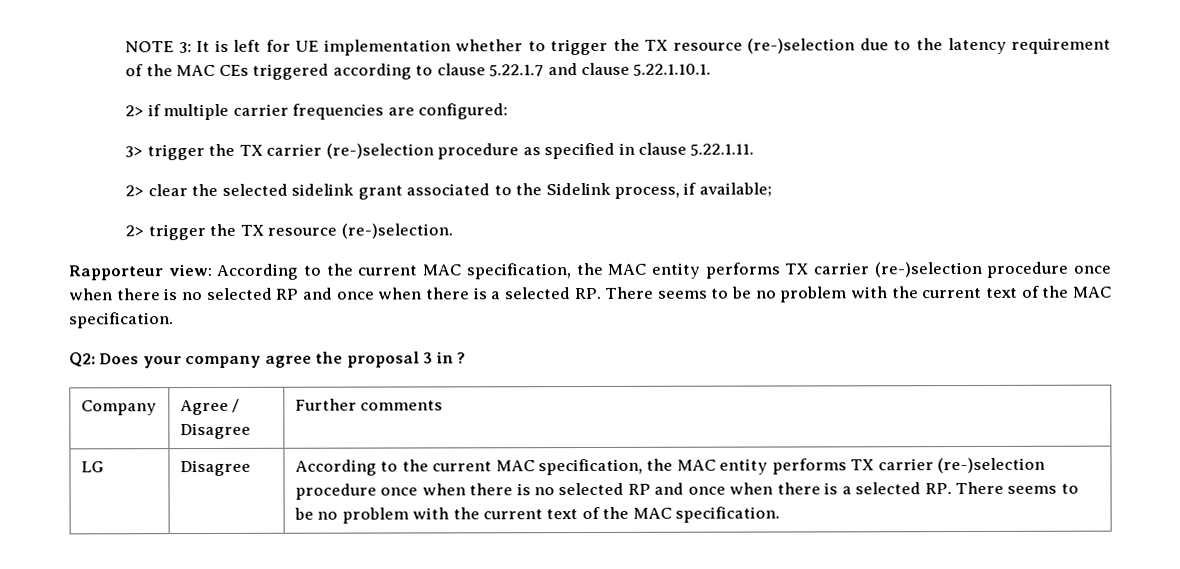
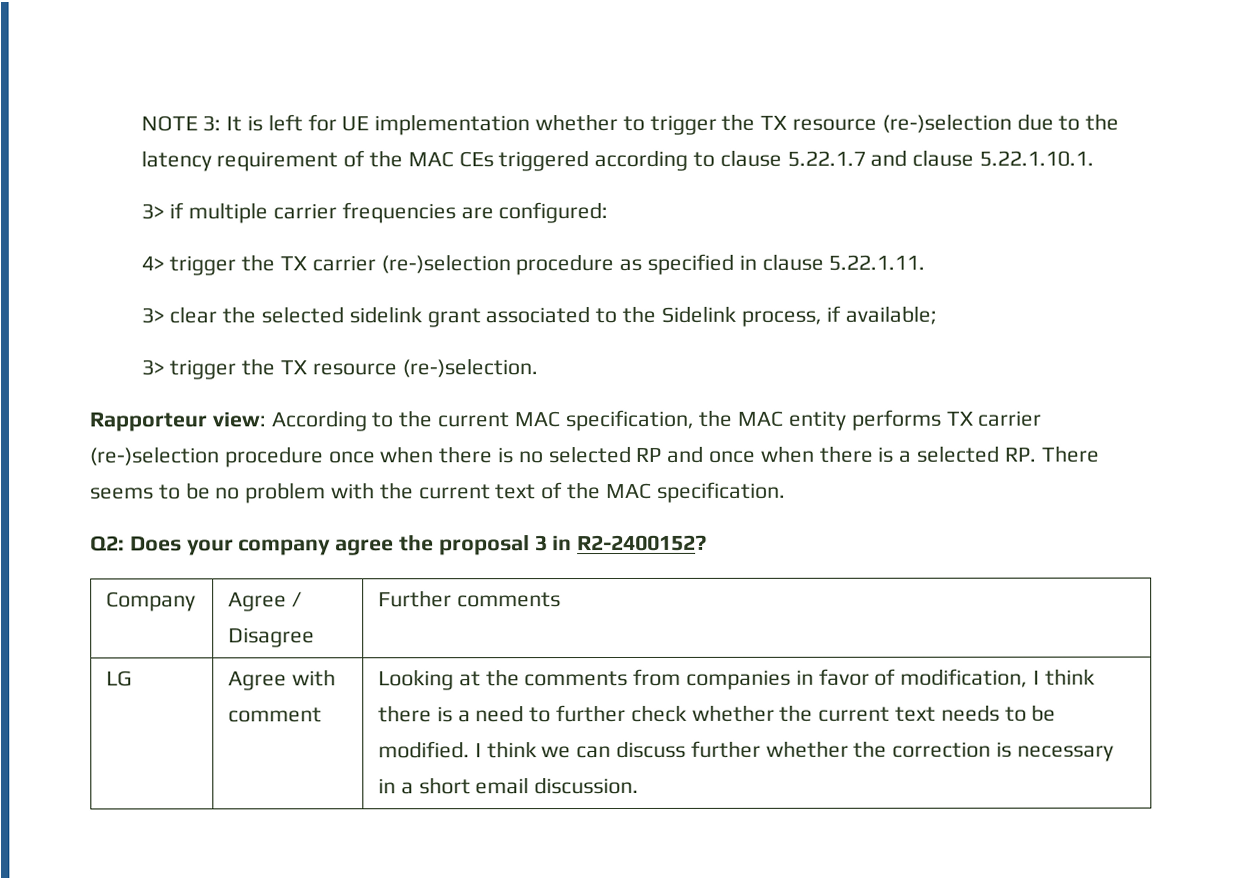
- 2> if multiple carrier frequencies are configured:
+ 3> if multiple carrier frequencies are configured:
- 3> trigger the TX carrier (re-)selection procedure as specified in clause 5.22.1.11.
+ 4> trigger the TX carrier (re-)selection procedure as specified in clause 5.22.1.11.
- 2> clear the selected sidelink grant associated to the Sidelink process, if available;
+ 3> clear the selected sidelink grant associated to the Sidelink process, if available;
- 2> trigger the TX resource (re-)selection.
+ 3> trigger the TX resource (re-)selection.
- Q2: Does your company agree the proposal 3 in ?
+ Q2: Does your company agree the proposal 3 in R2-2400152?
- Disagree | According to the current MAC specification, the MAC entity performs TX carrier (re-)selection procedure once when there is no selected RP and once when there is a selected RP. There seems to be no problem with the current text of the MAC specification.
+ Agree with comment | Looking at the comments from companies in favor of modification, I think there is a need to further check whether the current text needs to be modified. I think we can discuss further whether the correction is necessary in a short email discussion.

